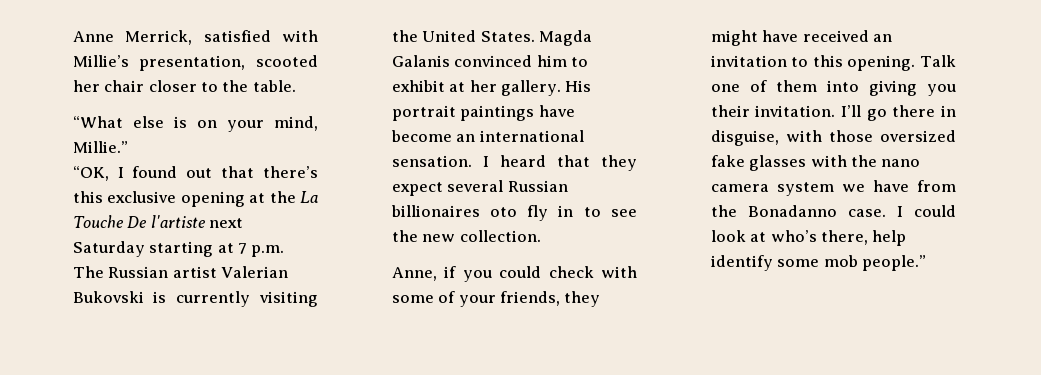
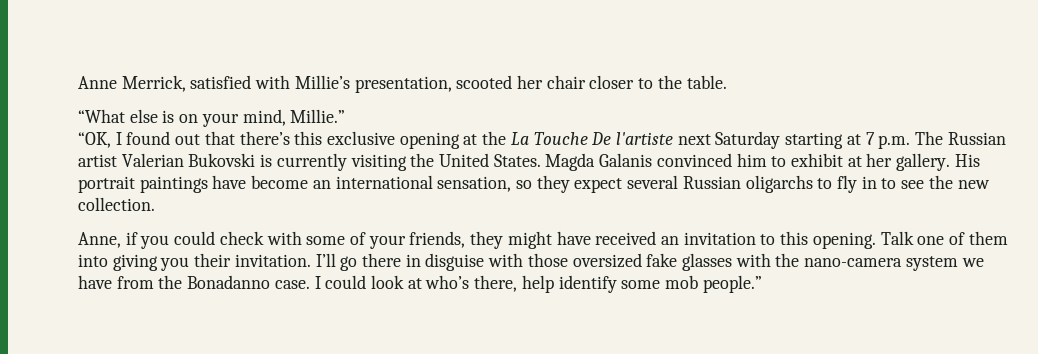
- His portrait paintings have become an international sensation. I heard that they expect several Russian billionaires oto fly in to see the new collection.
+ His portrait paintings have become an international sensation, so they expect several Russian oligarchs to fly in to see the new collection.
- I’ll go there in disguise, with those oversized fake glasses with the nano camera system we have from the Bonadanno case.
+ I’ll go there in disguise with those oversized fake glasses with the nano-camera system we have from the Bonadanno case.

